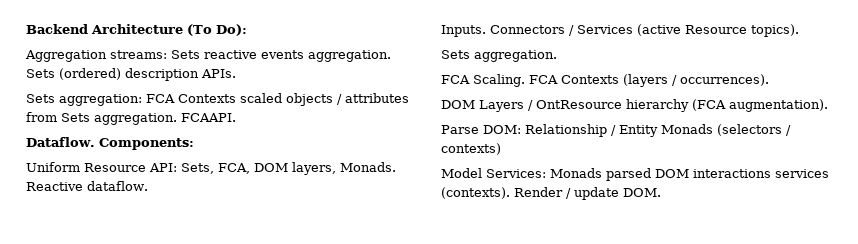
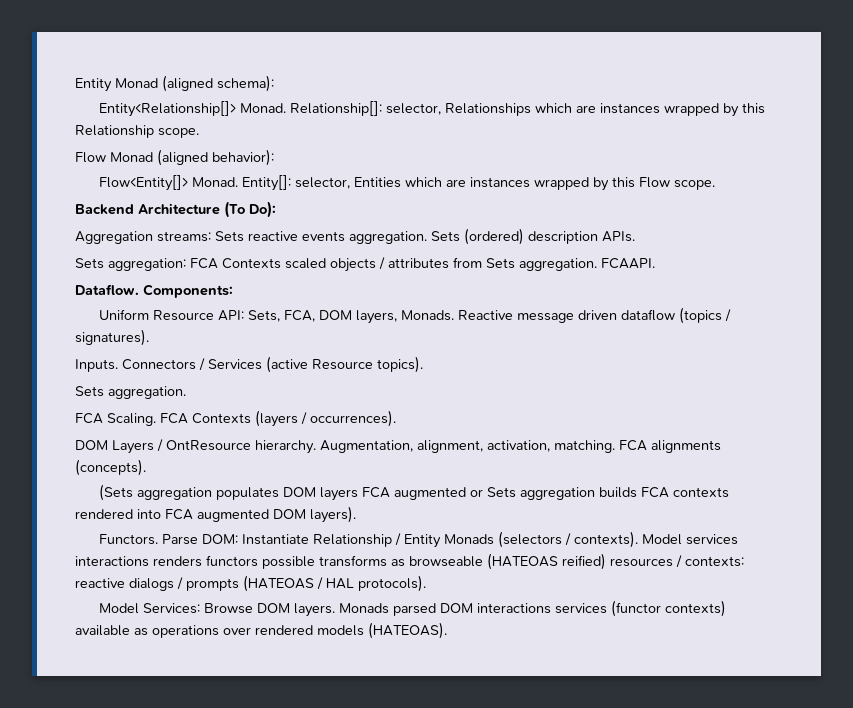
+ Entity Monad (aligned schema):
+ Entity<Relationship[]> Monad. Relationship[]: selector, Relationships which are instances wrapped by this Relationship scope.
+ Flow Monad (aligned behavior):
+ Flow<Entity[]> Monad. Entity[]: selector, Entities which are instances wrapped by this Flow scope.
- Reactive dataflow.
+ Reactive message driven dataflow (topics / signatures).
- DOM Layers / OntResource hierarchy (FCA augmentation).
- Parse DOM: Relationship / Entity Monads (selectors / contexts)
+ DOM Layers / OntResource hierarchy. Augmentation, alignment, activation, matching. FCA alignments (concepts).
+ (Sets aggregation populates DOM layers FCA augmented or Sets aggregation builds FCA contexts rendered into FCA augmented DOM layers).
+ Functors. Parse DOM: Instantiate Relationship / Entity Monads (selectors / contexts). Model services interactions renders functors possible transforms as browseable (HATEOAS reified) resources / contexts: reactive dialogs / prompts (HATEOAS / HAL protocols).
- Model Services: Monads parsed DOM interactions services (contexts). Render / update DOM.
+ Model Services: Browse DOM layers. Monads parsed DOM interactions services (functor contexts) available as operations over rendered models (HATEOAS).

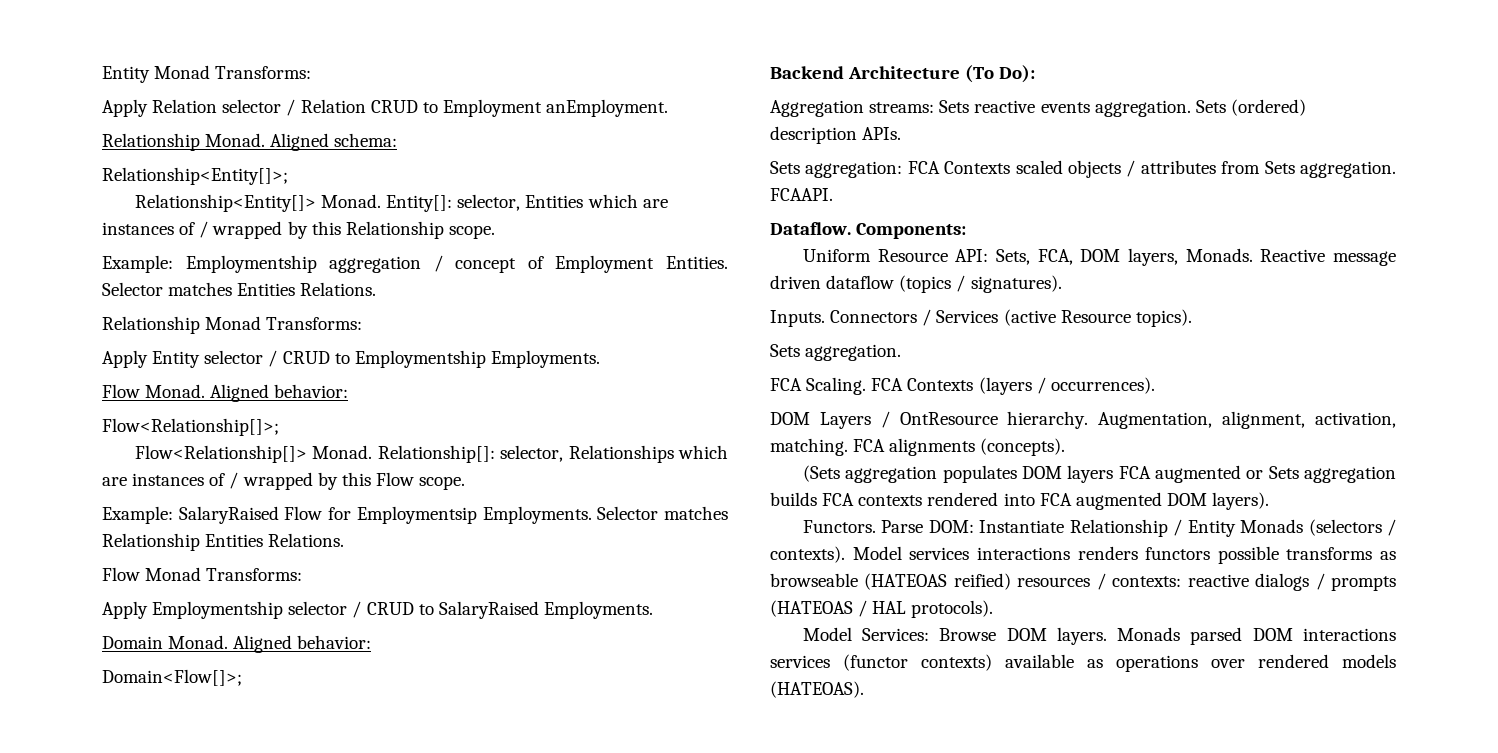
- Entity Monad (aligned schema):
- Entity<Relationship[]> Monad.
+ Entity Monad Transforms:
+ Apply Relation selector / Relation CRUD to Employment anEmployment.
+ Relationship Monad. Aligned schema:
+ Relationship<Entity[]>;
+ Relationship<Entity[]> Monad. Entity[]: selector, Entities which are instances of / wrapped by this Relationship scope.
+ Example: Employmentship aggregation / concept of Employment Entities. Selector matches Entities Relations.
+ Relationship Monad Transforms:
+ Apply Entity selector / CRUD to Employmentship Employments.
+ Flow Monad. Aligned behavior:
+ Flow<Relationship[]>;
+ Flow<Relationship[]> Monad.
- Relationship[]: selector, Relationships which are instances wrapped by this Relationship scope.
- Flow Monad (aligned behavior):
- Flow<Entity[]> Monad. Entity[]: selector, Entities which are instances wrapped by this Flow scope.
+ Relationship[]: selector, Relationships which are instances of / wrapped by this Flow scope.
+ Example: SalaryRaised Flow for Employmentsip Employments. Selector matches Relationship Entities Relations.
+ Flow Monad Transforms:
+ Apply Employmentship selector / CRUD to SalaryRaised Employments.
+ Domain Monad. Aligned behavior:
+ Domain<Flow[]>;

